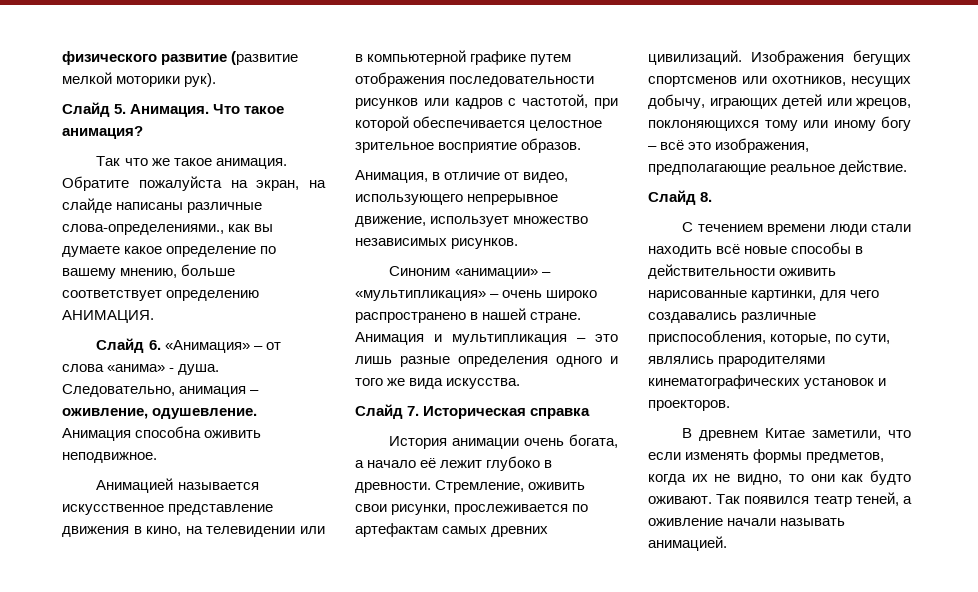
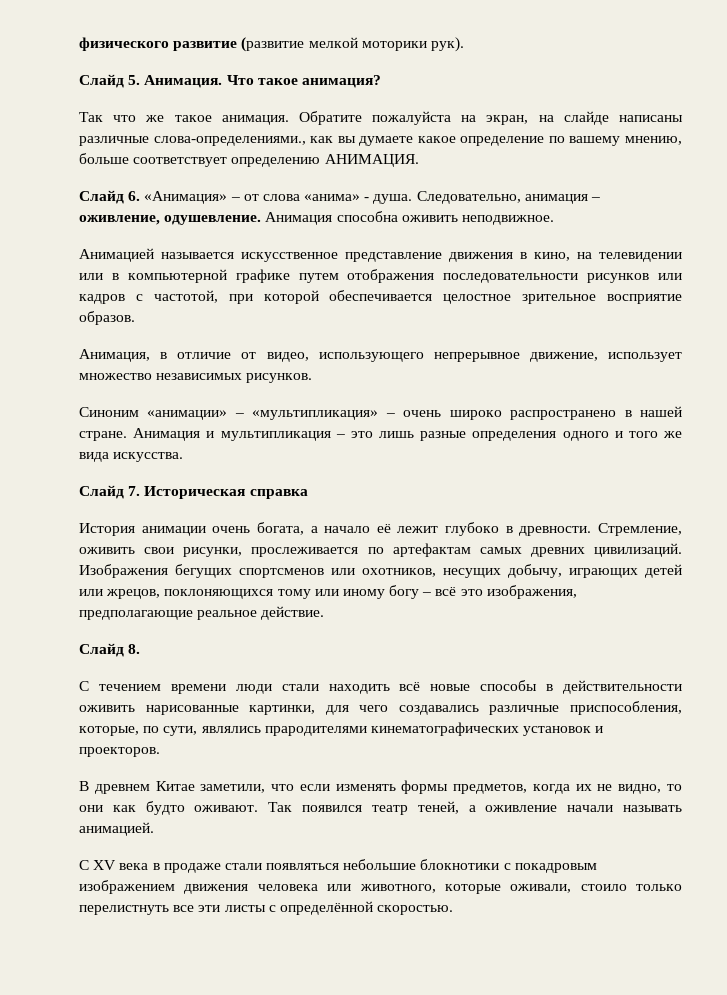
+ С XV века в продаже стали появляться небольшие блокнотики с покадровым изображением движения человека или животного, которые оживали, стоило только перелистнуть все эти листы с определённой скоростью.

